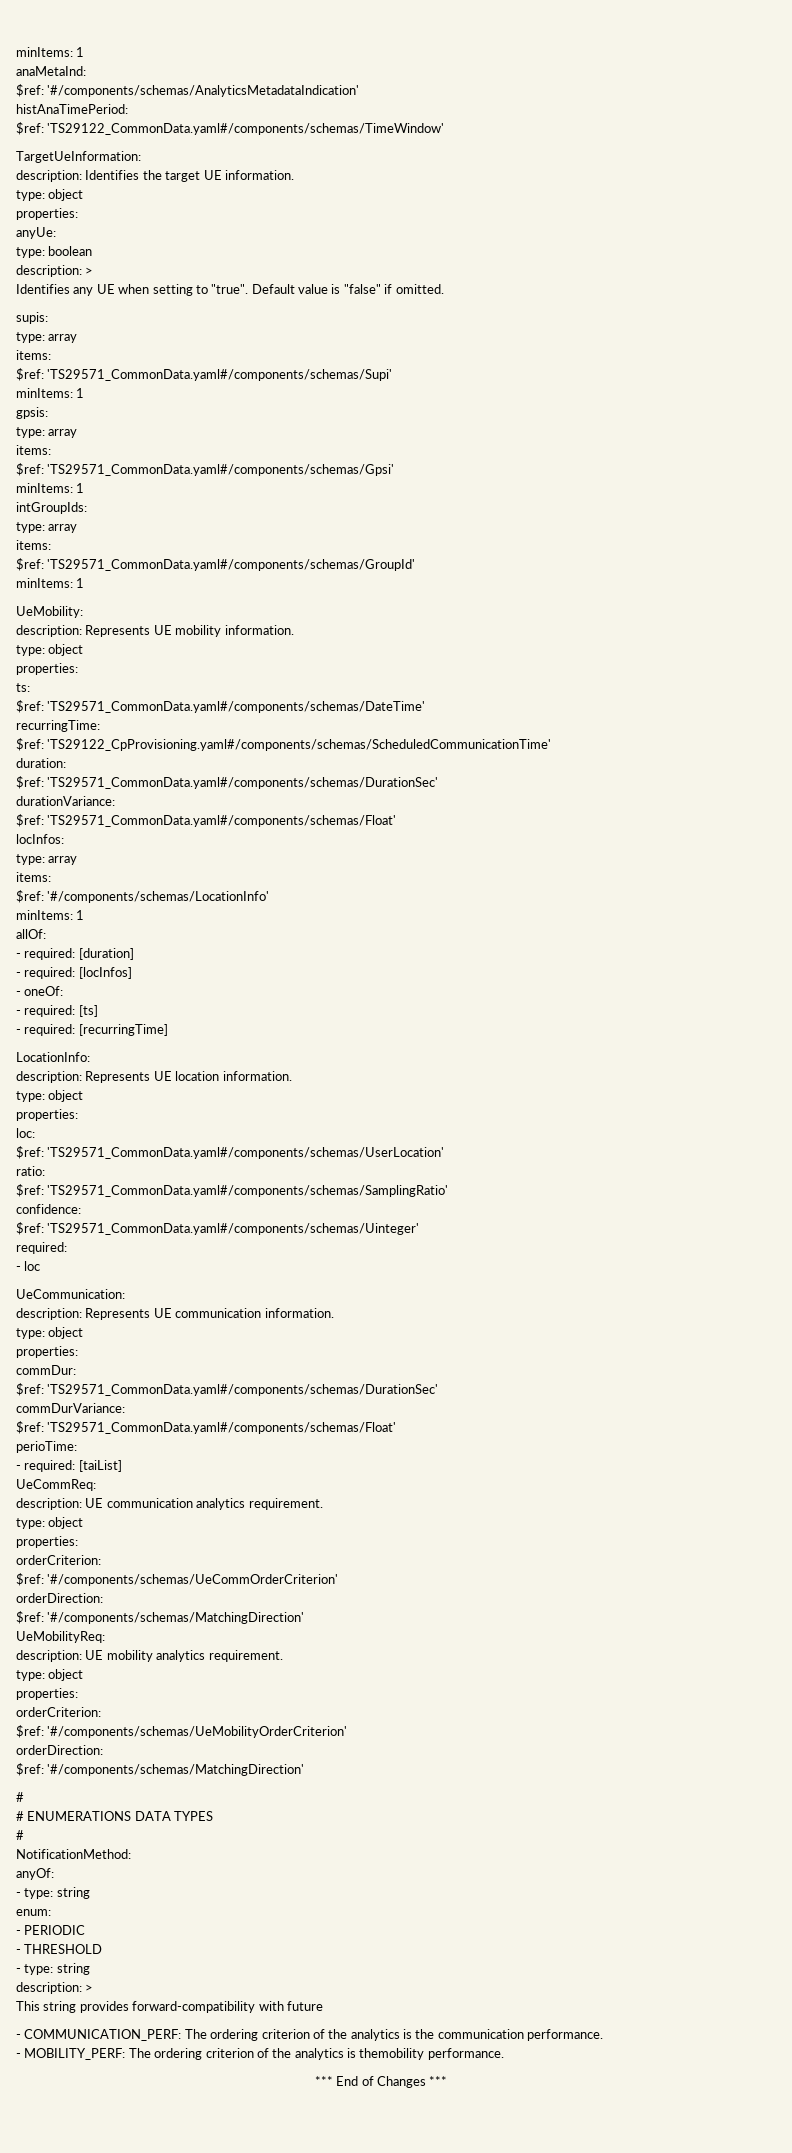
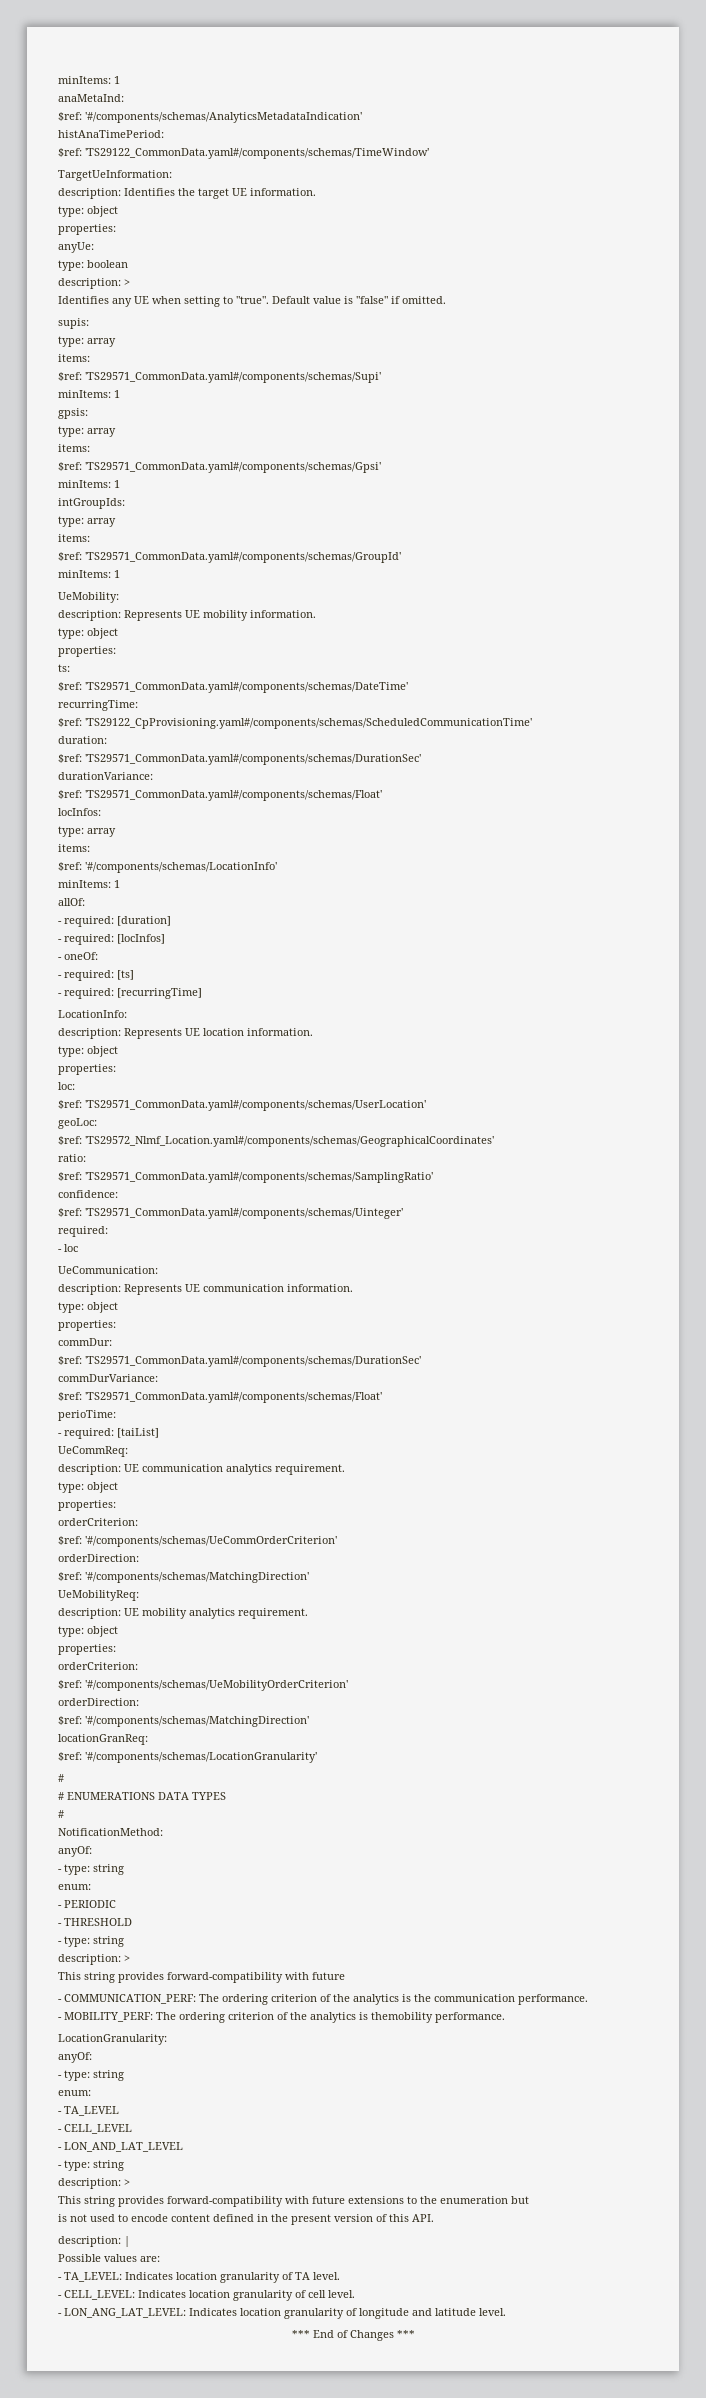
+ geoLoc:
+ $ref: 'TS29572_Nlmf_Location.yaml#/components/schemas/GeographicalCoordinates'
+ locationGranReq:
+ $ref: '#/components/schemas/LocationGranularity'
+ LocationGranularity:
+ anyOf:
+ - type: string
+ enum:
+ - TA_LEVEL
+ - CELL_LEVEL
+ - LON_AND_LAT_LEVEL
+ - type: string
+ description: >
+ This string provides forward-compatibility with future extensions to the enumeration but
+ is not used to encode content defined in the present version of this API.
+ description: |
+ Possible values are:
+ - TA_LEVEL: Indicates location granularity of TA level.
+ - CELL_LEVEL: Indicates location granularity of cell level.
+ - LON_ANG_LAT_LEVEL: Indicates location granularity of longitude and latitude level.

